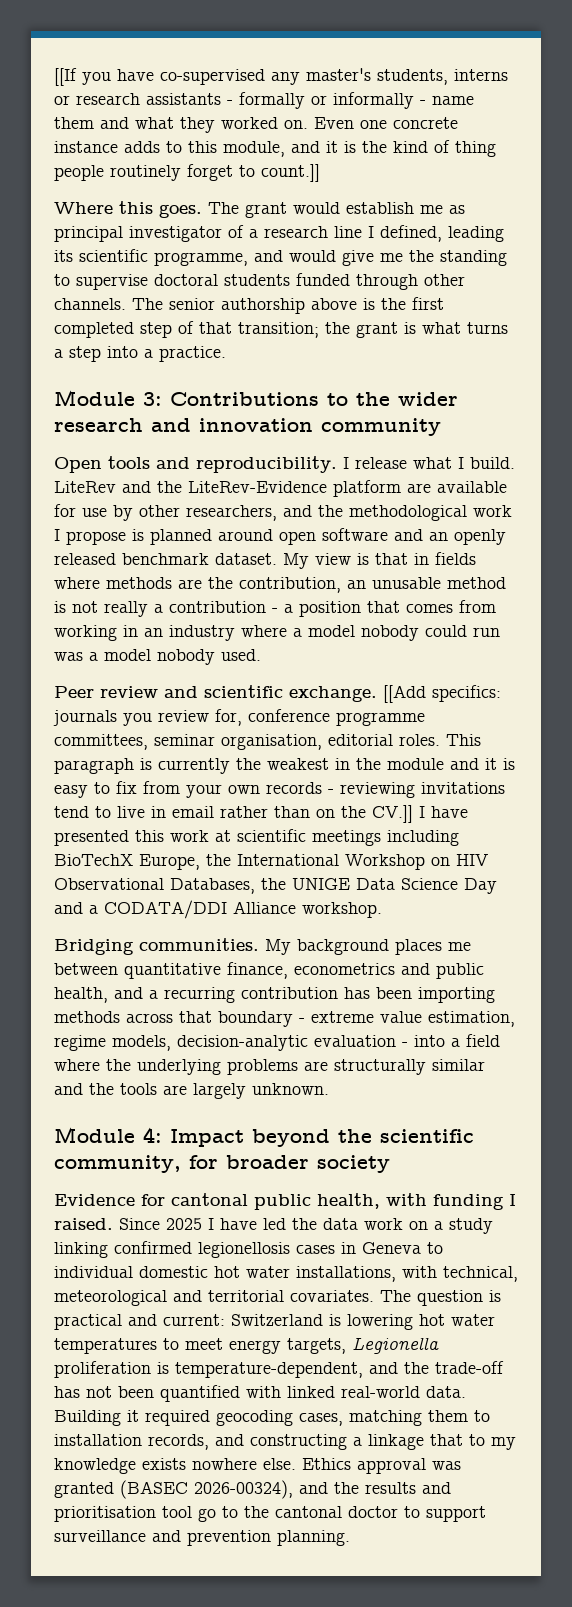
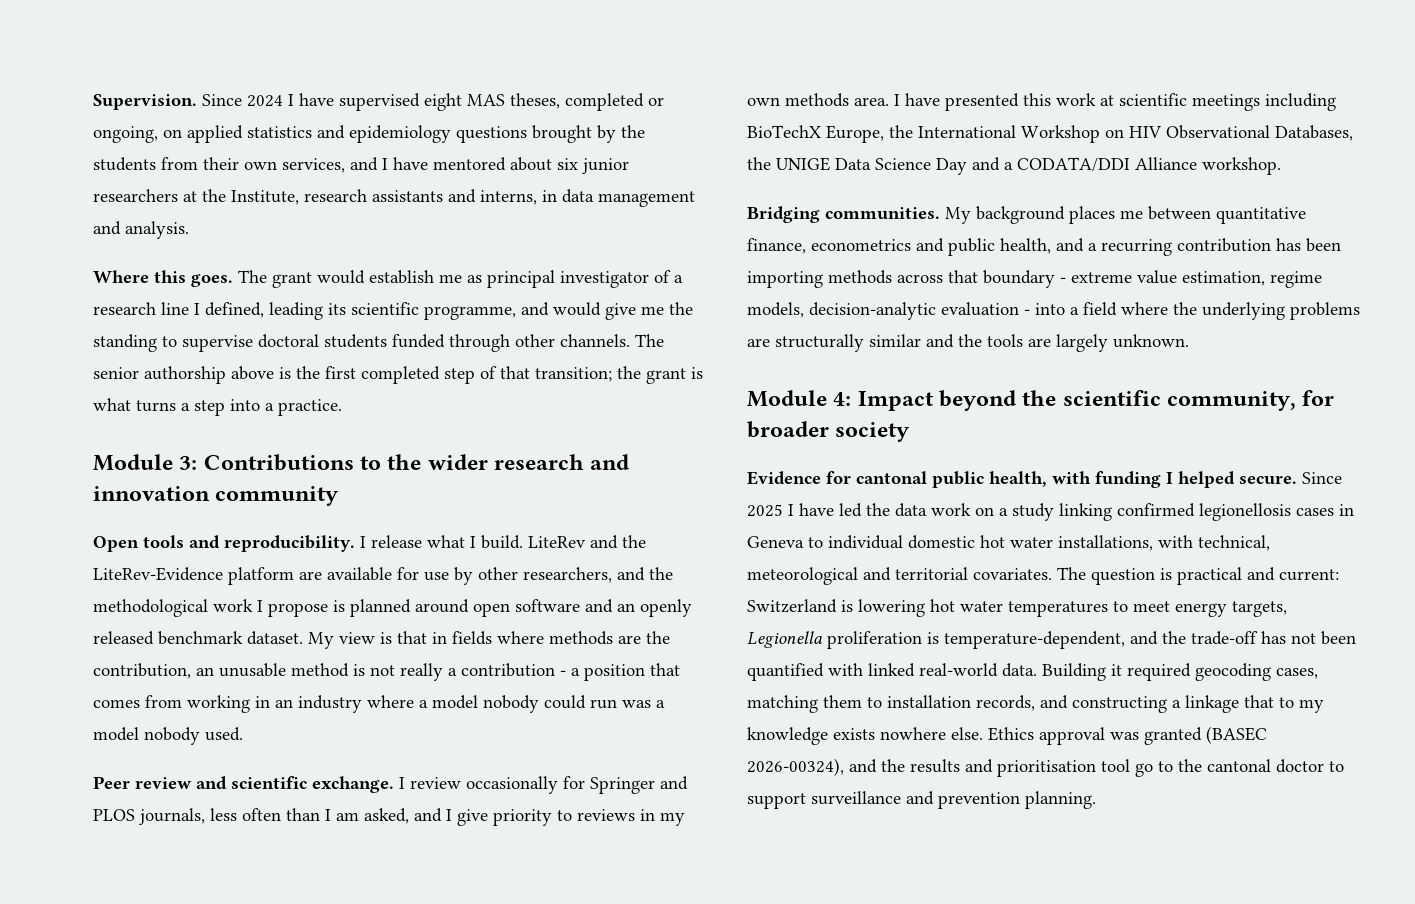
- [[If you have co-supervised any master's students, interns or research assistants - formally or informally - name them and what they worked on. Even one concrete instance adds to this module, and it is the kind of thing people routinely forget to count.]]
+ Supervision. Since 2024 I have supervised eight MAS theses, completed or ongoing, on applied statistics and epidemiology questions brought by the students from their own services, and I have mentored about six junior researchers at the Institute, research assistants and interns, in data management and analysis.
- [[Add specifics: journals you review for, conference programme committees, seminar organisation, editorial roles. This paragraph is currently the weakest in the module and it is easy to fix from your own records - reviewing invitations tend to live in email rather than on the CV.]] I have presented this work at scientific meetings including BioTechX Europe, the International Workshop on HIV Observational Databases, the UNIGE Data Science Day and a CODATA/DDI Alliance workshop.
+ I review occasionally for Springer and PLOS journals, less often than I am asked, and I give priority to reviews in my own methods area. I have presented this work at scientific meetings including BioTechX Europe, the International Workshop on HIV Observational Databases, the UNIGE Data Science Day and a CODATA/DDI Alliance workshop.
- Evidence for cantonal public health, with funding I raised.
+ Evidence for cantonal public health, with funding I helped secure.

